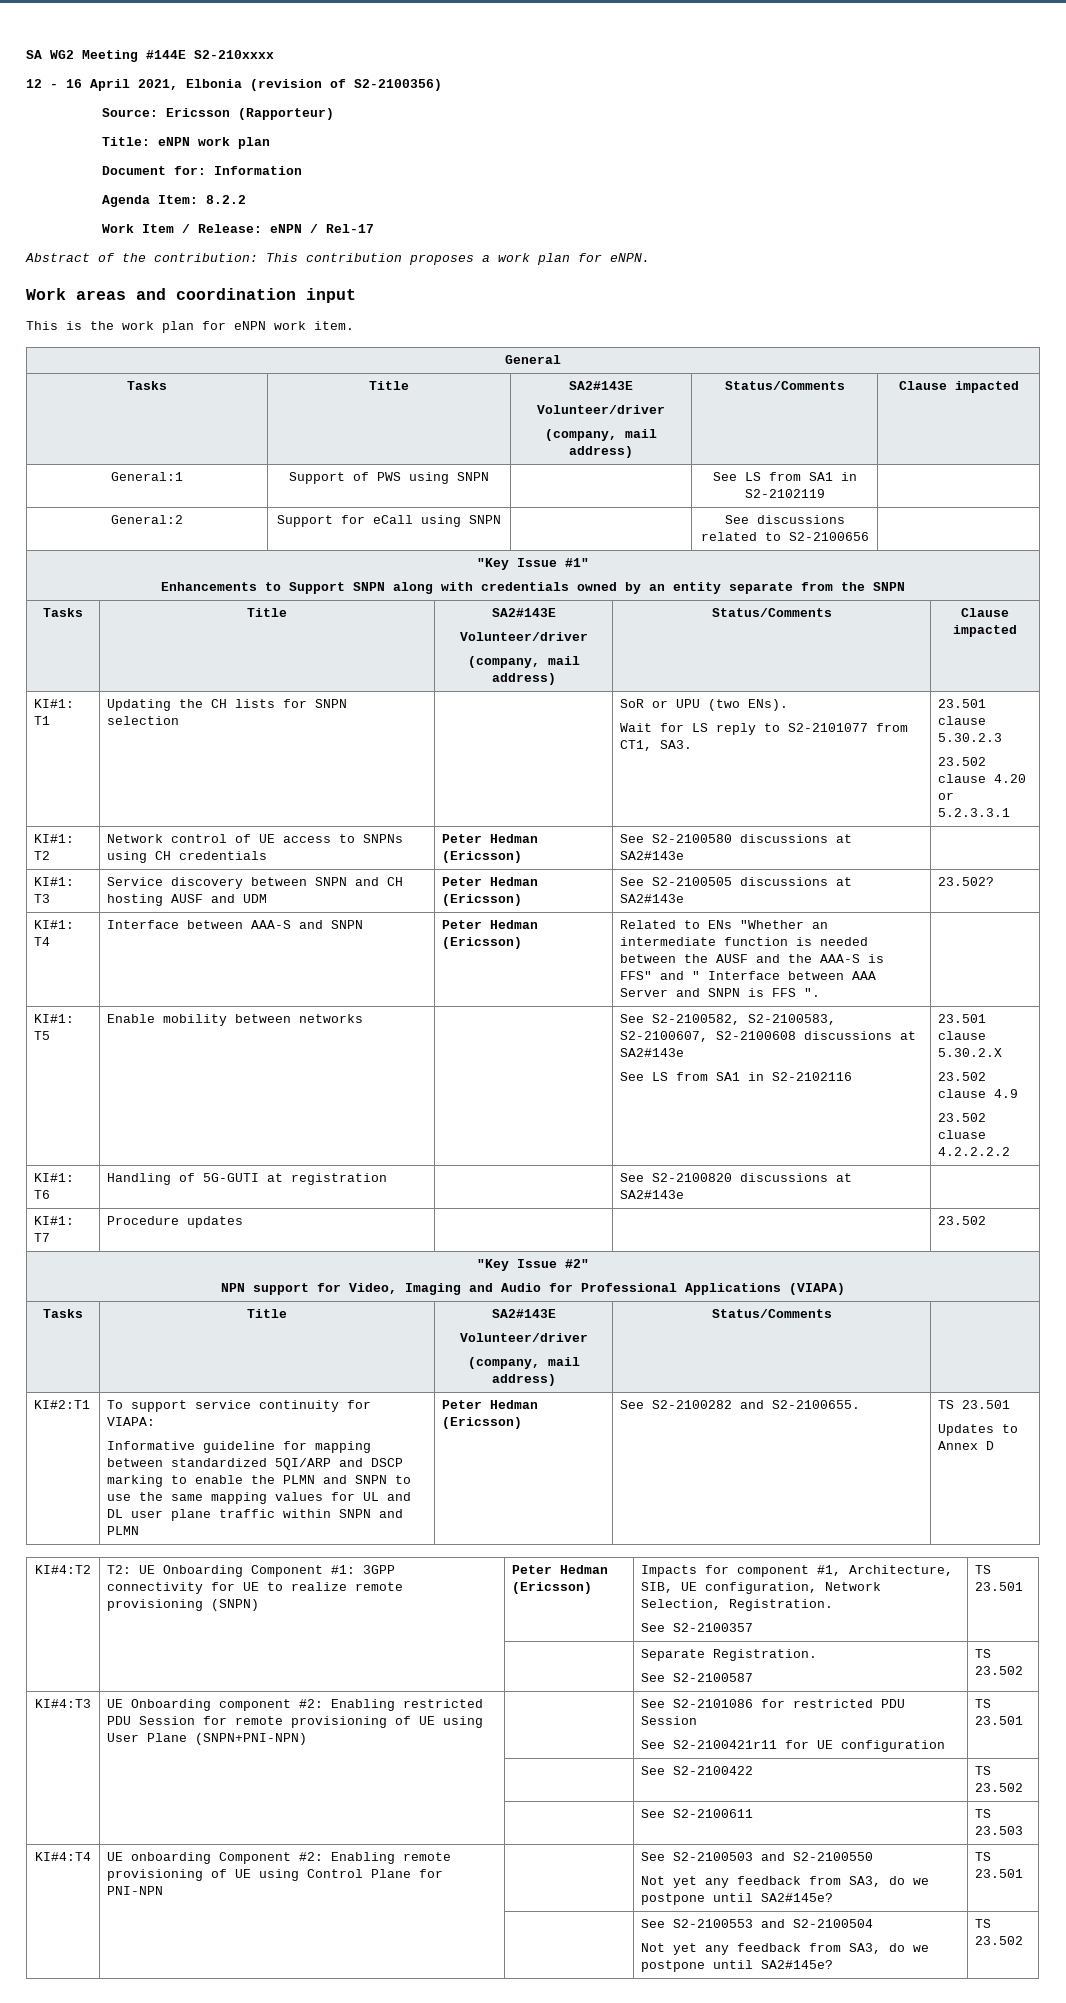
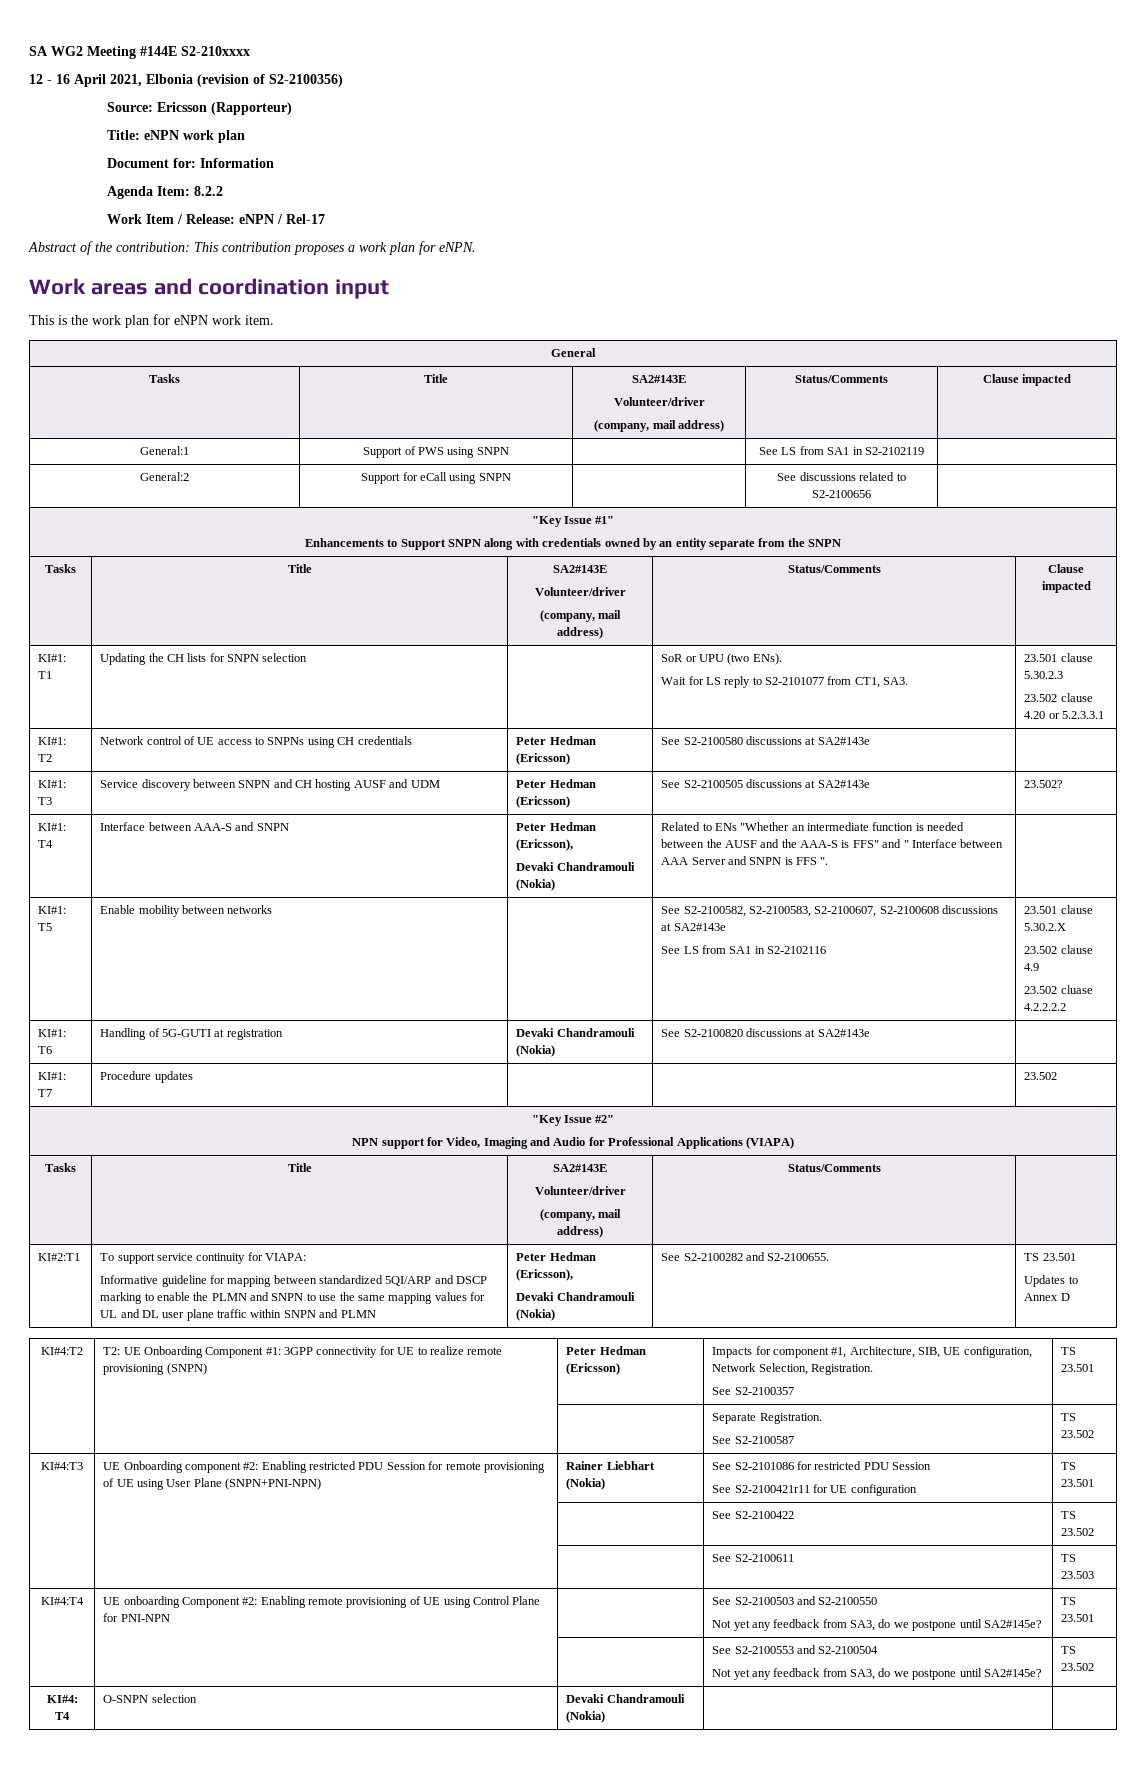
- Interface between AAA-S and SNPN | Peter Hedman (Ericsson)
+ Interface between AAA-S and SNPN | Peter Hedman (Ericsson),
+ Devaki Chandramouli (Nokia)
- KI#1: T6 | Handling of 5G-GUTI at registration | | See S2-2100820 discussions at SA2#143e |
+ KI#1: T6 | Handling of 5G-GUTI at registration | Devaki Chandramouli (Nokia) | See S2-2100820 discussions at SA2#143e |
- Informative guideline for mapping between standardized 5QI/ARP and DSCP marking to enable the PLMN and SNPN to use the same mapping values for UL and DL user plane traffic within SNPN and PLMN | Peter Hedman (Ericsson)
+ Informative guideline for mapping between standardized 5QI/ARP and DSCP marking to enable the PLMN and SNPN to use the same mapping values for UL and DL user plane traffic within SNPN and PLMN | Peter Hedman (Ericsson),
+ Devaki Chandramouli (Nokia)
- KI#4:T3 | UE Onboarding component #2: Enabling restricted PDU Session for remote provisioning of UE using User Plane (SNPN+PNI-NPN) | | See S2-2101086 for restricted PDU Session
+ KI#4:T3 | UE Onboarding component #2: Enabling restricted PDU Session for remote provisioning of UE using User Plane (SNPN+PNI-NPN) | Rainer Liebhart (Nokia) | See S2-2101086 for restricted PDU Session
+ KI#4: T4 | O-SNPN selection | Devaki Chandramouli (Nokia) | |

